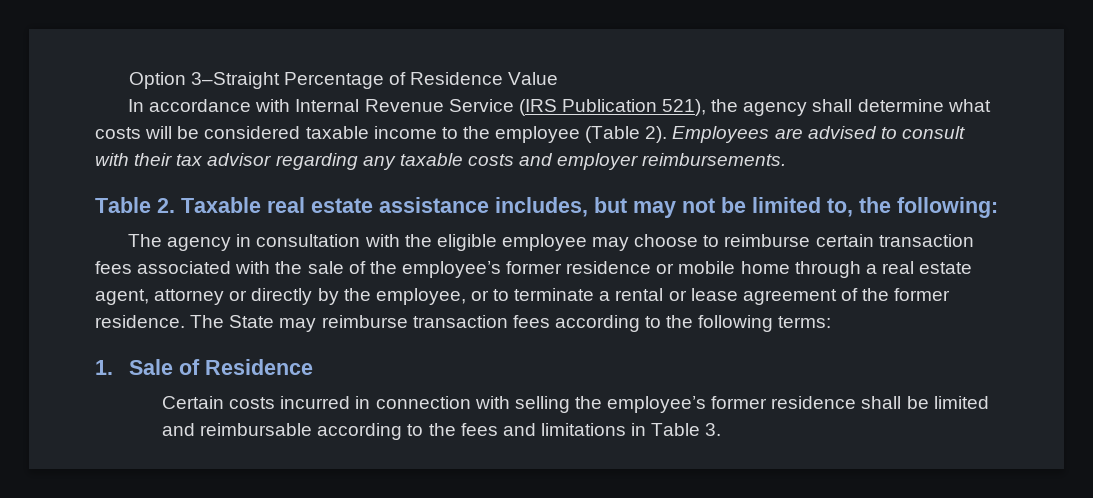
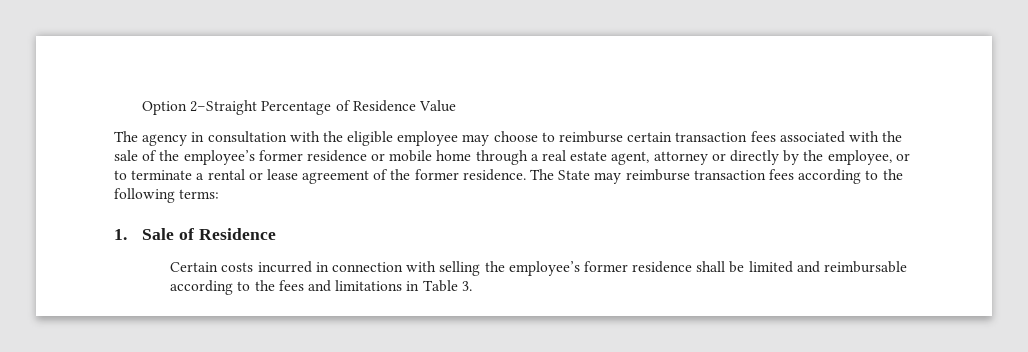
- Option 3–Straight Percentage of Residence Value
+ Option 2–Straight Percentage of Residence Value
- In accordance with Internal Revenue Service (IRS Publication 521), the agency shall determine what costs will be considered taxable income to the employee (Table 2). Employees are advised to consult with their tax advisor regarding any taxable costs and employer reimbursements.
- Table 2. Taxable real estate assistance includes, but may not be limited to, the following:

